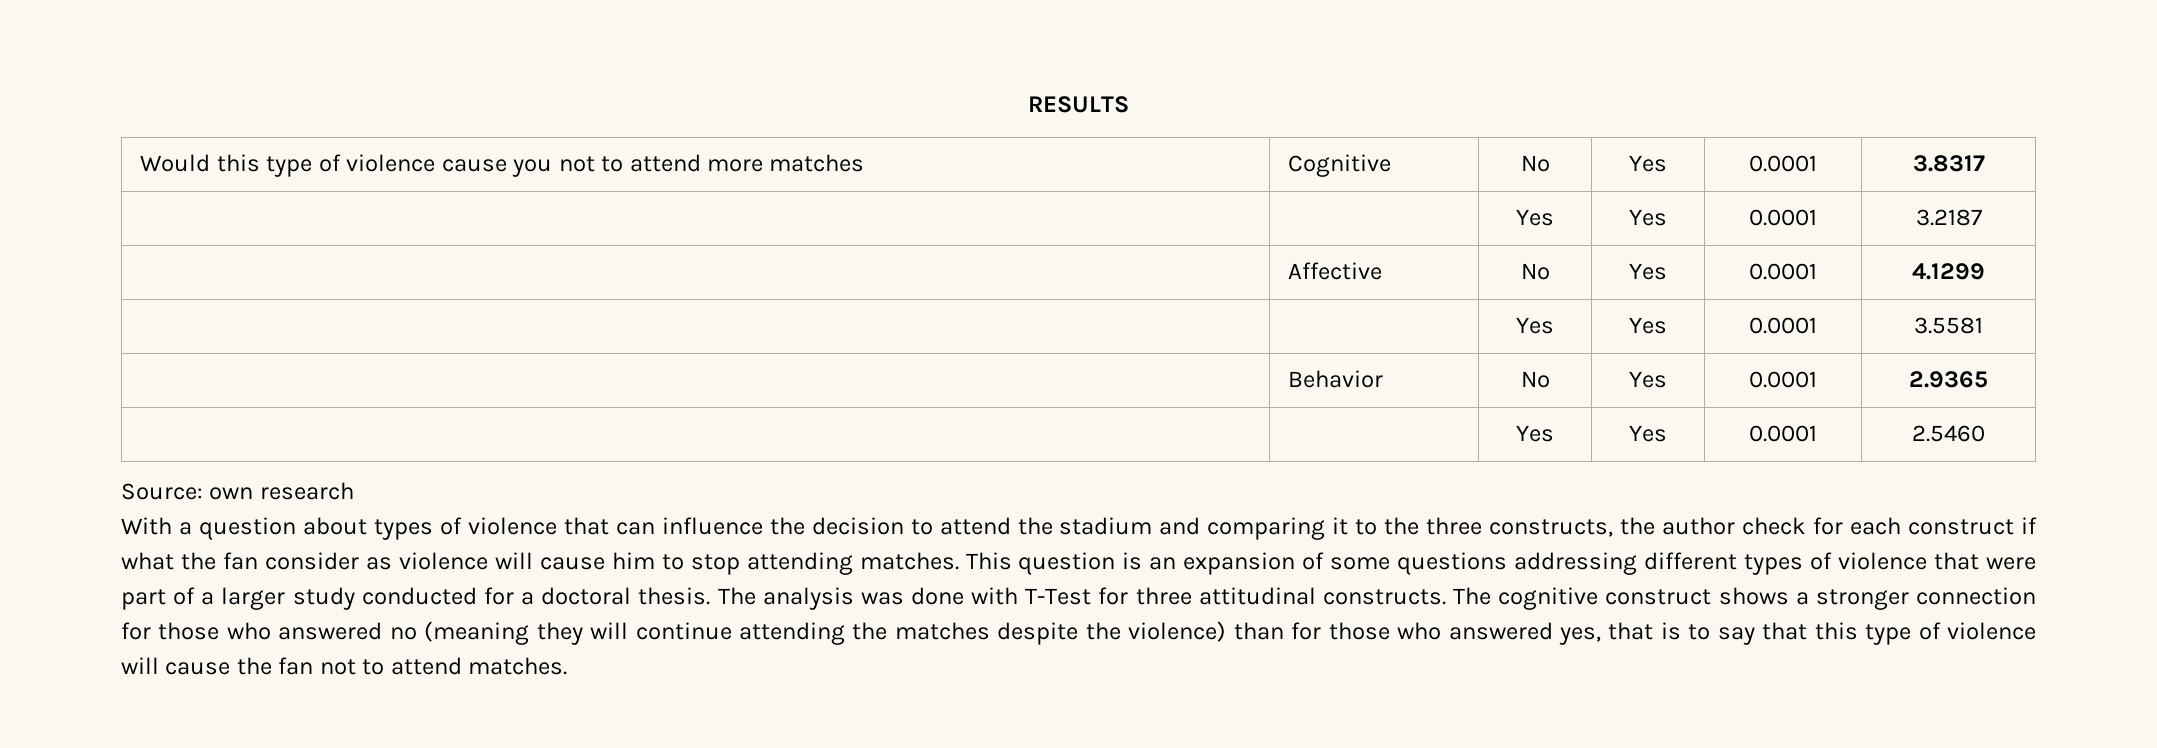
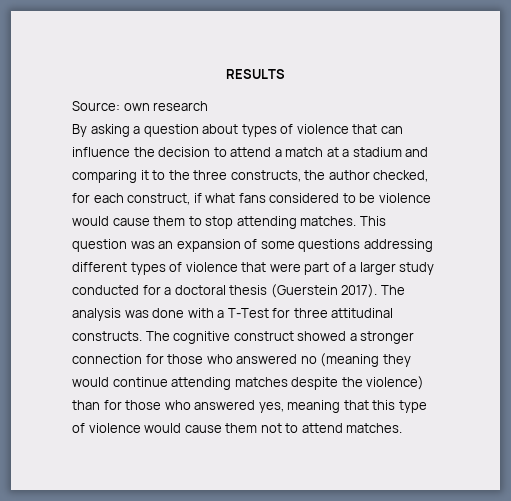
- Would this type of violence cause you not to attend more matches | Cognitive | No | Yes | 0.0001 | 3.8317
- | | Yes | Yes | 0.0001 | 3.2187
- | Affective | No | Yes | 0.0001 | 4.1299
- | | Yes | Yes | 0.0001 | 3.5581
- | Behavior | No | Yes | 0.0001 | 2.9365
- | | Yes | Yes | 0.0001 | 2.5460
- With a question about types of violence that can influence the decision to attend the stadium and comparing it to the three constructs, the author check for each construct if what the fan consider as violence will cause him to stop attending matches.
+ By asking a question about types of violence that can influence the decision to attend a match at a stadium and comparing it to the three constructs, the author checked, for each construct, if what fans considered to be violence would cause them to stop attending matches.
- This question is an expansion of some questions addressing different types of violence that were part of a larger study conducted for a doctoral thesis.
+ This question was an expansion of some questions addressing different types of violence that were part of a larger study conducted for a doctoral thesis (Guerstein 2017).
- The analysis was done with T-Test for three attitudinal constructs.
+ The analysis was done with a T-Test for three attitudinal constructs.
- The cognitive construct shows a stronger connection for those who answered no (meaning they will continue attending the matches despite the violence) than for those who answered yes, that is to say that this type of violence will cause the fan not to attend matches.
+ The cognitive construct showed a stronger connection for those who answered no (meaning they would continue attending matches despite the violence) than for those who answered yes, meaning that this type of violence would cause them not to attend matches.

